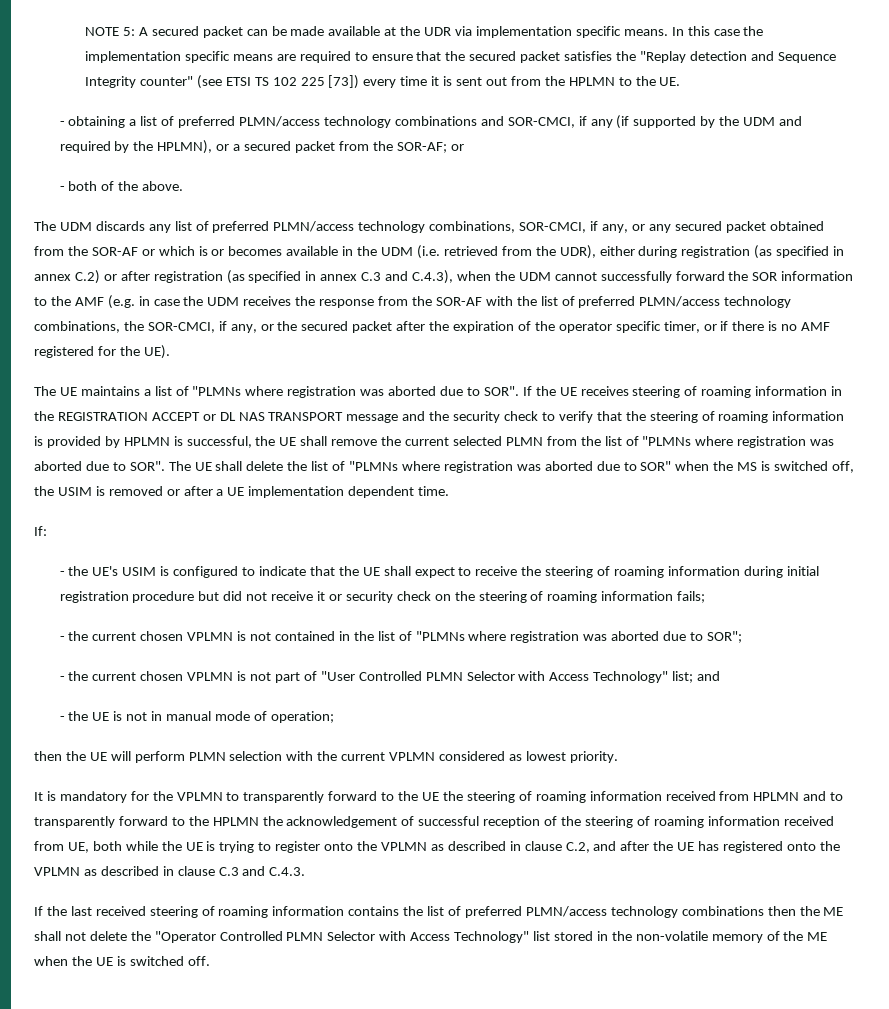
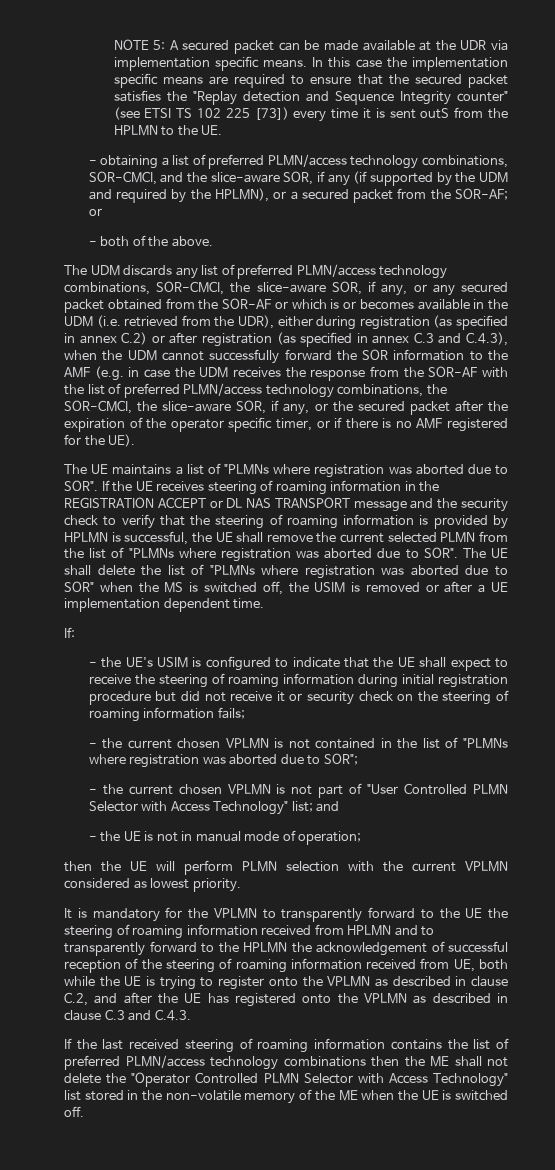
- In this case the implementation specific means are required to ensure that the secured packet satisfies the "Replay detection and Sequence Integrity counter" (see ETSI TS 102 225 [73]) every time it is sent out from the HPLMN to the UE.
+ In this case the implementation specific means are required to ensure that the secured packet satisfies the "Replay detection and Sequence Integrity counter" (see ETSI TS 102 225 [73]) every time it is sent outS from the HPLMN to the UE.
- - obtaining a list of preferred PLMN/access technology combinations and SOR-CMCI, if any (if supported by the UDM and required by the HPLMN), or a secured packet from the SOR-AF; or
+ - obtaining a list of preferred PLMN/access technology combinations, SOR-CMCI, and the slice-aware SOR, if any (if supported by the UDM and required by the HPLMN), or a secured packet from the SOR-AF; or
- The UDM discards any list of preferred PLMN/access technology combinations, SOR-CMCI, if any, or any secured packet obtained from the SOR-AF or which is or becomes available in the UDM (i.e. retrieved from the UDR), either during registration (as specified in annex C.2) or after registration (as specified in annex C.3 and C.4.3), when the UDM cannot successfully forward the SOR information to the AMF (e.g. in case the UDM receives the response from the SOR-AF with the list of preferred PLMN/access technology combinations, the SOR-CMCI, if any, or the secured packet after the expiration of the operator specific timer, or if there is no AMF registered for the UE).
+ The UDM discards any list of preferred PLMN/access technology combinations, SOR-CMCI, the slice-aware SOR, if any, or any secured packet obtained from the SOR-AF or which is or becomes available in the UDM (i.e. retrieved from the UDR), either during registration (as specified in annex C.2) or after registration (as specified in annex C.3 and C.4.3), when the UDM cannot successfully forward the SOR information to the AMF (e.g. in case the UDM receives the response from the SOR-AF with the list of preferred PLMN/access technology combinations, the SOR-CMCI, the slice-aware SOR, if any, or the secured packet after the expiration of the operator specific timer, or if there is no AMF registered for the UE).

